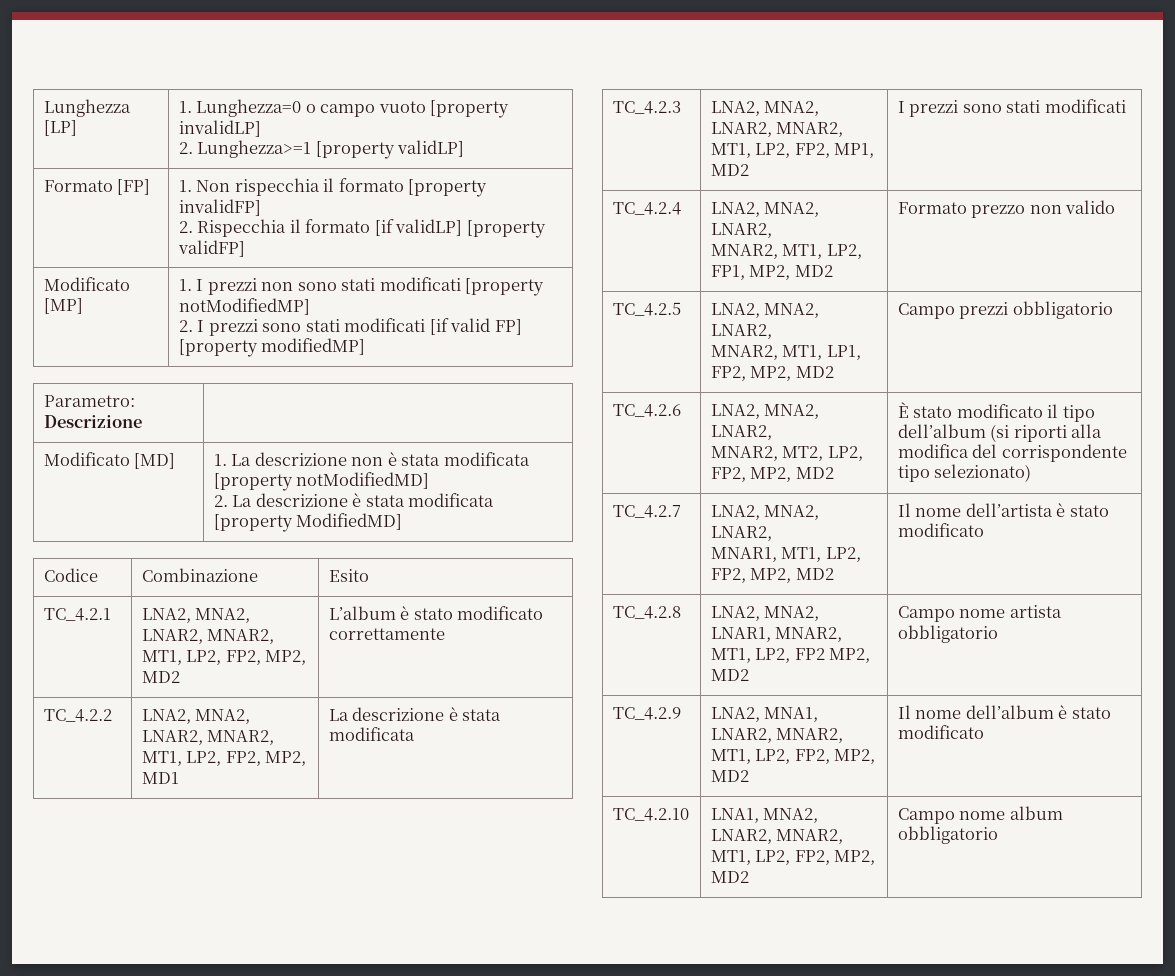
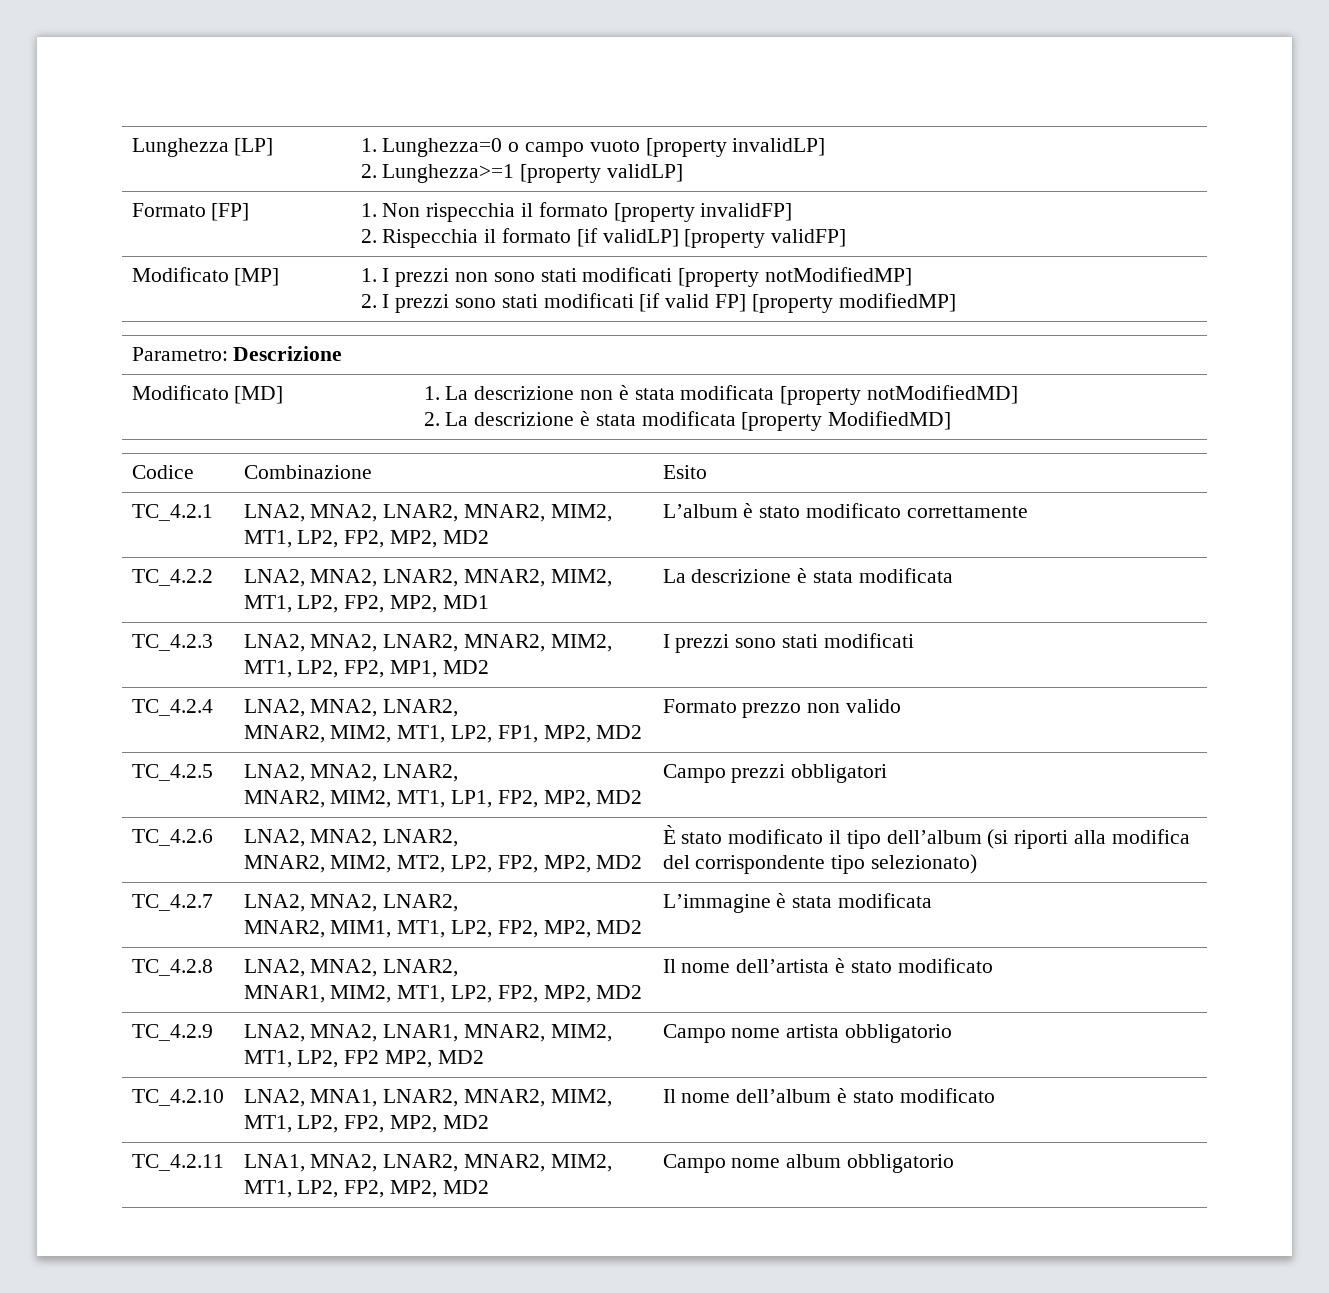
- TC_4.2.1 | LNA2, MNA2, LNAR2, MNAR2, MT1, LP2, FP2, MP2, MD2 | L’album è stato modificato correttamente
+ TC_4.2.1 | LNA2, MNA2, LNAR2, MNAR2, MIM2, MT1, LP2, FP2, MP2, MD2 | L’album è stato modificato correttamente
- TC_4.2.2 | LNA2, MNA2, LNAR2, MNAR2, MT1, LP2, FP2, MP2, MD1 | La descrizione è stata modificata
+ TC_4.2.2 | LNA2, MNA2, LNAR2, MNAR2, MIM2, MT1, LP2, FP2, MP2, MD1 | La descrizione è stata modificata
- TC_4.2.3 | LNA2, MNA2, LNAR2, MNAR2, MT1, LP2, FP2, MP1, MD2 | I prezzi sono stati modificati
+ TC_4.2.3 | LNA2, MNA2, LNAR2, MNAR2, MIM2, MT1, LP2, FP2, MP1, MD2 | I prezzi sono stati modificati
  TC_4.2.4 | LNA2, MNA2, LNAR2,
- MNAR2, MT1, LP2, FP1, MP2, MD2 | Formato prezzo non valido
+ MNAR2, MIM2, MT1, LP2, FP1, MP2, MD2 | Formato prezzo non valido
  TC_4.2.5 | LNA2, MNA2, LNAR2,
- MNAR2, MT1, LP1, FP2, MP2, MD2 | Campo prezzi obbligatorio
+ MNAR2, MIM2, MT1, LP1, FP2, MP2, MD2 | Campo prezzi obbligatori
  TC_4.2.6 | LNA2, MNA2, LNAR2,
- MNAR2, MT2, LP2, FP2, MP2, MD2 | È stato modificato il tipo dell’album (si riporti alla modifica del corrispondente tipo selezionato)
+ MNAR2, MIM2, MT2, LP2, FP2, MP2, MD2 | È stato modificato il tipo dell’album (si riporti alla modifica del corrispondente tipo selezionato)
  TC_4.2.7 | LNA2, MNA2, LNAR2,
- MNAR1, MT1, LP2, FP2, MP2, MD2 | Il nome dell’artista è stato modificato
+ MNAR2, MIM1, MT1, LP2, FP2, MP2, MD2 | L’immagine è stata modificata
+ TC_4.2.8 | LNA2, MNA2, LNAR2,
+ MNAR1, MIM2, MT1, LP2, FP2, MP2, MD2 | Il nome dell’artista è stato modificato
- TC_4.2.8 | LNA2, MNA2, LNAR1, MNAR2, MT1, LP2, FP2 MP2, MD2 | Campo nome artista obbligatorio
+ TC_4.2.9 | LNA2, MNA2, LNAR1, MNAR2, MIM2, MT1, LP2, FP2 MP2, MD2 | Campo nome artista obbligatorio
- TC_4.2.9 | LNA2, MNA1, LNAR2, MNAR2, MT1, LP2, FP2, MP2, MD2 | Il nome dell’album è stato modificato
+ TC_4.2.10 | LNA2, MNA1, LNAR2, MNAR2, MIM2, MT1, LP2, FP2, MP2, MD2 | Il nome dell’album è stato modificato
- TC_4.2.10 | LNA1, MNA2, LNAR2, MNAR2, MT1, LP2, FP2, MP2, MD2 | Campo nome album obbligatorio
+ TC_4.2.11 | LNA1, MNA2, LNAR2, MNAR2, MIM2, MT1, LP2, FP2, MP2, MD2 | Campo nome album obbligatorio

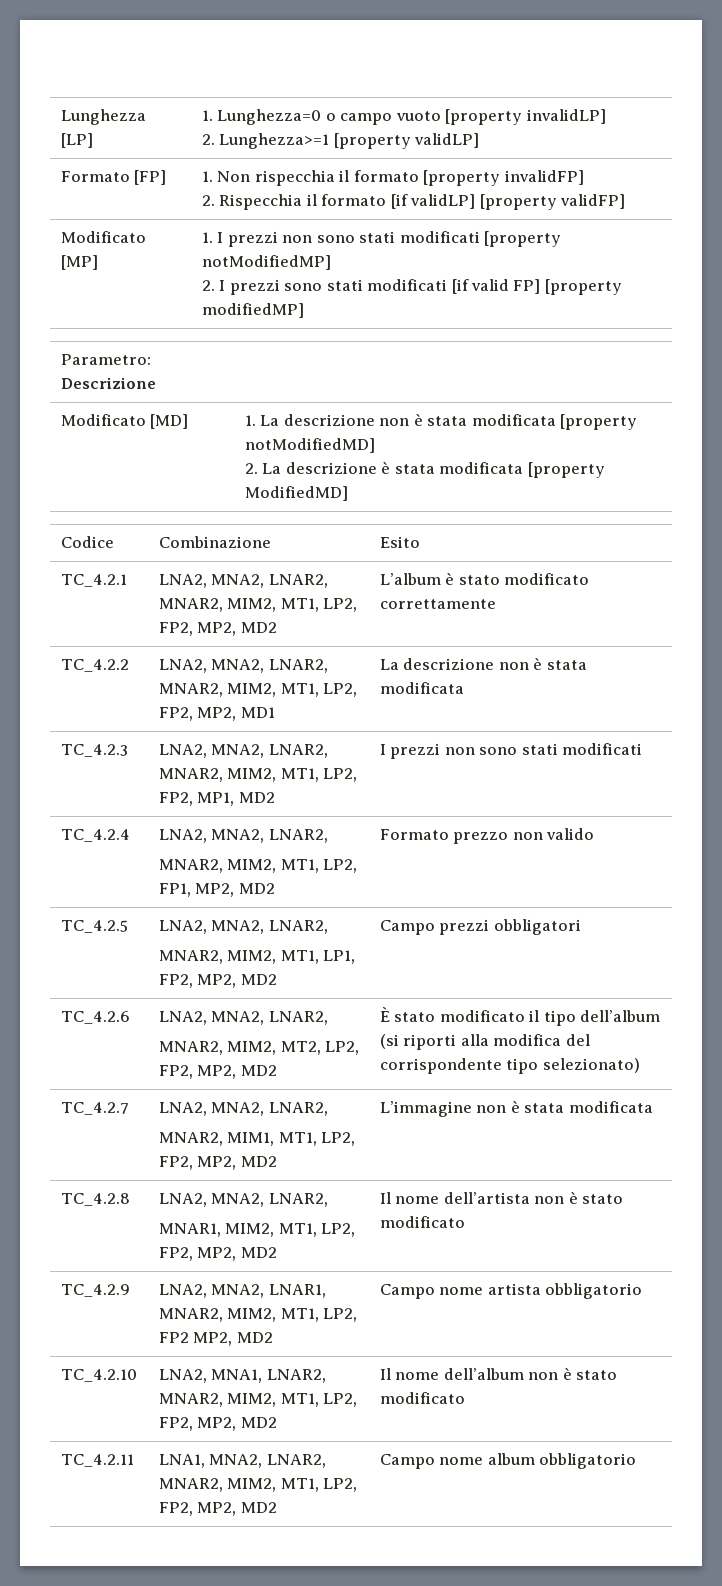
- TC_4.2.2 | LNA2, MNA2, LNAR2, MNAR2, MIM2, MT1, LP2, FP2, MP2, MD1 | La descrizione è stata modificata
+ TC_4.2.2 | LNA2, MNA2, LNAR2, MNAR2, MIM2, MT1, LP2, FP2, MP2, MD1 | La descrizione non è stata modificata
- TC_4.2.3 | LNA2, MNA2, LNAR2, MNAR2, MIM2, MT1, LP2, FP2, MP1, MD2 | I prezzi sono stati modificati
+ TC_4.2.3 | LNA2, MNA2, LNAR2, MNAR2, MIM2, MT1, LP2, FP2, MP1, MD2 | I prezzi non sono stati modificati
  TC_4.2.7 | LNA2, MNA2, LNAR2,
- MNAR2, MIM1, MT1, LP2, FP2, MP2, MD2 | L’immagine è stata modificata
+ MNAR2, MIM1, MT1, LP2, FP2, MP2, MD2 | L’immagine non è stata modificata
  TC_4.2.8 | LNA2, MNA2, LNAR2,
- MNAR1, MIM2, MT1, LP2, FP2, MP2, MD2 | Il nome dell’artista è stato modificato
+ MNAR1, MIM2, MT1, LP2, FP2, MP2, MD2 | Il nome dell’artista non è stato modificato
- TC_4.2.10 | LNA2, MNA1, LNAR2, MNAR2, MIM2, MT1, LP2, FP2, MP2, MD2 | Il nome dell’album è stato modificato
+ TC_4.2.10 | LNA2, MNA1, LNAR2, MNAR2, MIM2, MT1, LP2, FP2, MP2, MD2 | Il nome dell’album non è stato modificato

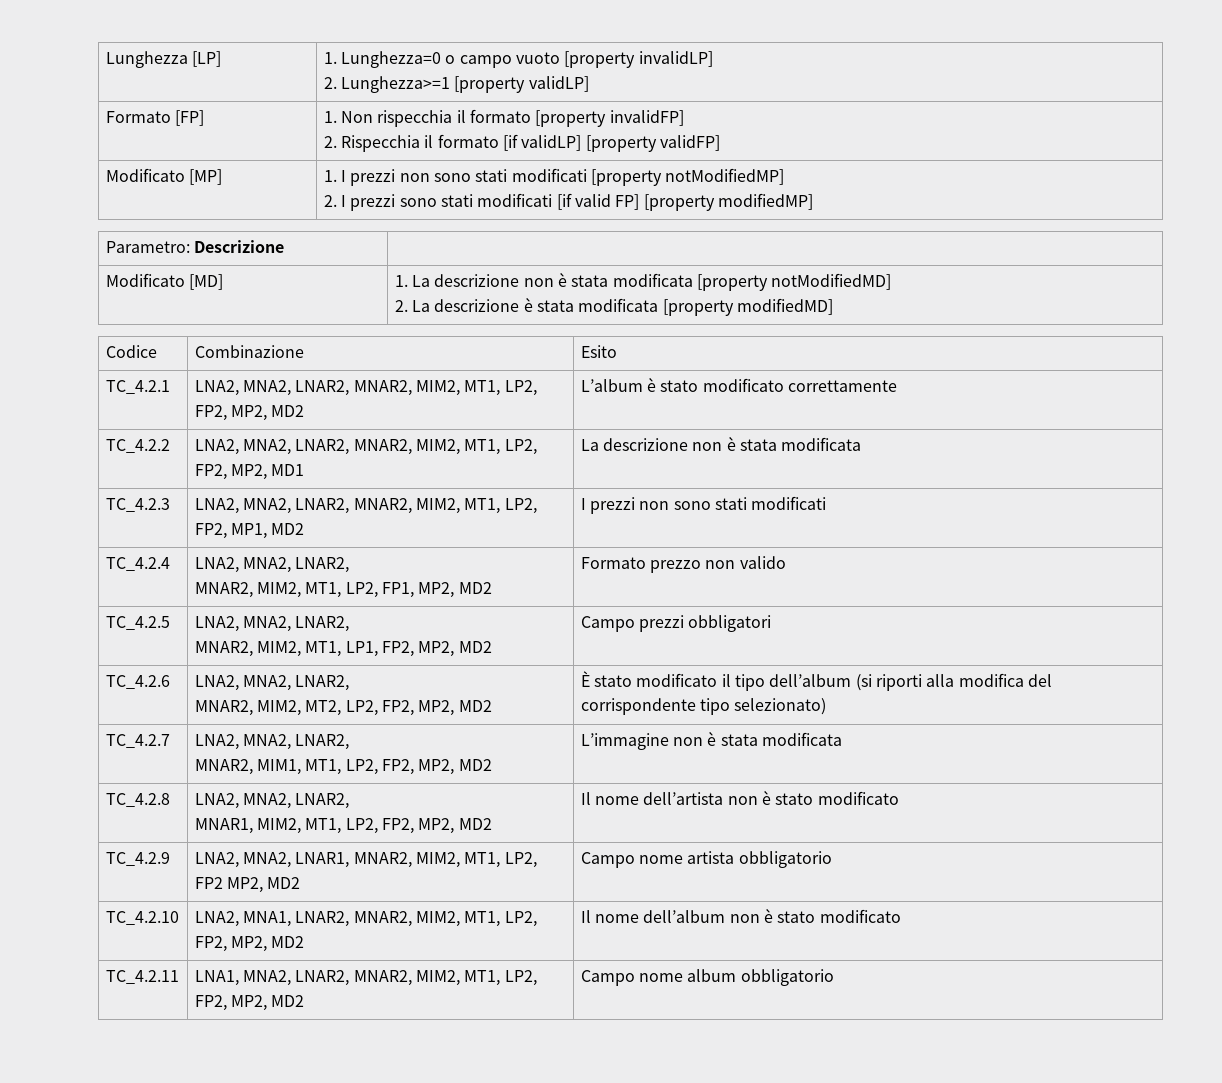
  Modificato [MD] | 1. La descrizione non è stata modificata [property notModifiedMD]
- 2. La descrizione è stata modificata [property ModifiedMD]
+ 2. La descrizione è stata modificata [property modifiedMD]

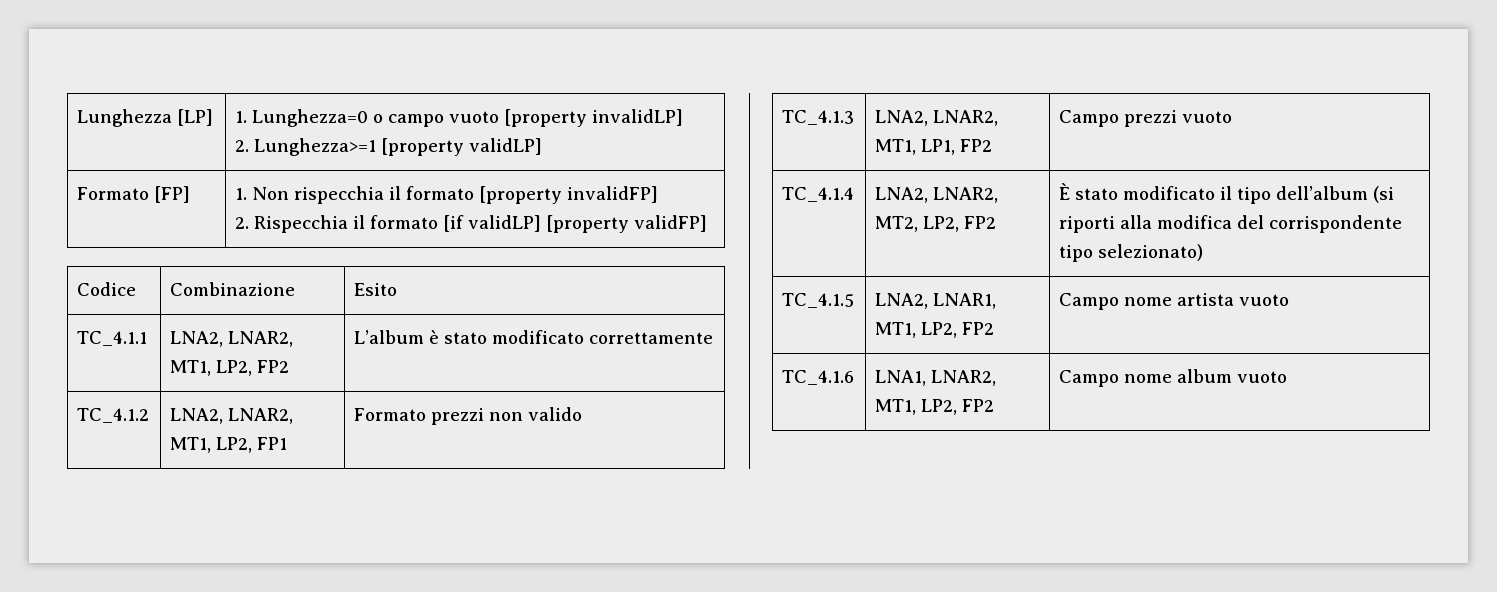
- Modificato [MP] | 1. I prezzi non sono stati modificati [property notModifiedMP]
- 2. I prezzi sono stati modificati [if valid FP] [property modifiedMP]
- Parametro: Descrizione |
- Modificato [MD] | 1. La descrizione non è stata modificata [property notModifiedMD]
- 2. La descrizione è stata modificata [property modifiedMD]
- TC_4.2.1 | LNA2, MNA2, LNAR2, MNAR2, MIM2, MT1, LP2, FP2, MP2, MD2 | L’album è stato modificato correttamente
+ TC_4.1.1 | LNA2, LNAR2, MT1, LP2, FP2 | L’album è stato modificato correttamente
- TC_4.2.2 | LNA2, MNA2, LNAR2, MNAR2, MIM2, MT1, LP2, FP2, MP2, MD1 | La descrizione non è stata modificata
- TC_4.2.3 | LNA2, MNA2, LNAR2, MNAR2, MIM2, MT1, LP2, FP2, MP1, MD2 | I prezzi non sono stati modificati
- TC_4.2.4 | LNA2, MNA2, LNAR2,
- MNAR2, MIM2, MT1, LP2, FP1, MP2, MD2 | Formato prezzo non valido
+ TC_4.1.2 | LNA2, LNAR2, MT1, LP2, FP1 | Formato prezzi non valido
- TC_4.2.5 | LNA2, MNA2, LNAR2,
- MNAR2, MIM2, MT1, LP1, FP2, MP2, MD2 | Campo prezzi obbligatori
- TC_4.2.6 | LNA2, MNA2, LNAR2,
- MNAR2, MIM2, MT2, LP2, FP2, MP2, MD2 | È stato modificato il tipo dell’album (si riporti alla modifica del corrispondente tipo selezionato)
+ TC_4.1.3 | LNA2, LNAR2, MT1, LP1, FP2 | Campo prezzi vuoto
+ TC_4.1.4 | LNA2, LNAR2, MT2, LP2, FP2 | È stato modificato il tipo dell’album (si riporti alla modifica del corrispondente tipo selezionato)
- TC_4.2.7 | LNA2, MNA2, LNAR2,
- MNAR2, MIM1, MT1, LP2, FP2, MP2, MD2 | L’immagine non è stata modificata
- TC_4.2.8 | LNA2, MNA2, LNAR2,
- MNAR1, MIM2, MT1, LP2, FP2, MP2, MD2 | Il nome dell’artista non è stato modificato
- TC_4.2.9 | LNA2, MNA2, LNAR1, MNAR2, MIM2, MT1, LP2, FP2 MP2, MD2 | Campo nome artista obbligatorio
- TC_4.2.10 | LNA2, MNA1, LNAR2, MNAR2, MIM2, MT1, LP2, FP2, MP2, MD2 | Il nome dell’album non è stato modificato
- TC_4.2.11 | LNA1, MNA2, LNAR2, MNAR2, MIM2, MT1, LP2, FP2, MP2, MD2 | Campo nome album obbligatorio
+ TC_4.1.5 | LNA2, LNAR1, MT1, LP2, FP2 | Campo nome artista vuoto
+ TC_4.1.6 | LNA1, LNAR2, MT1, LP2, FP2 | Campo nome album vuoto

